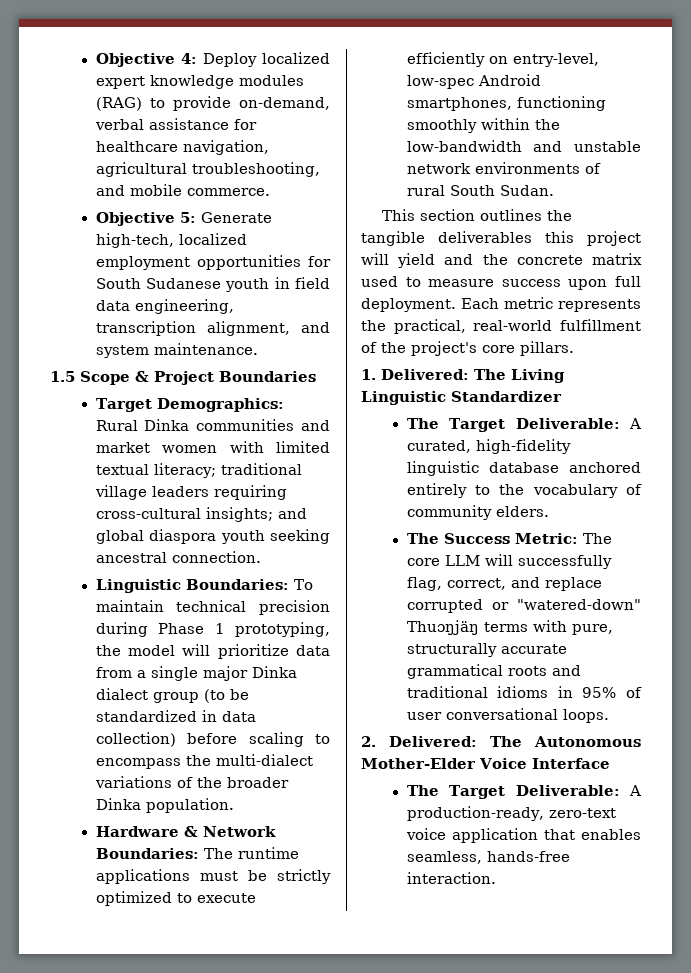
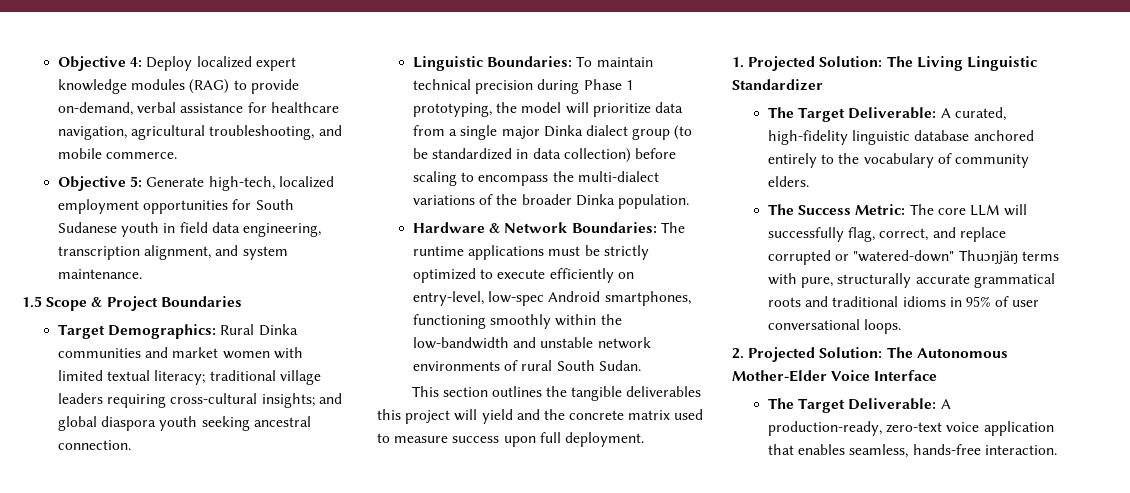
- Each metric represents the practical, real-world fulfillment of the project's core pillars.
- 1. Delivered: The Living Linguistic Standardizer
+ 1. Projected Solution: The Living Linguistic Standardizer
- 2. Delivered: The Autonomous Mother-Elder Voice Interface
+ 2. Projected Solution: The Autonomous Mother-Elder Voice Interface

